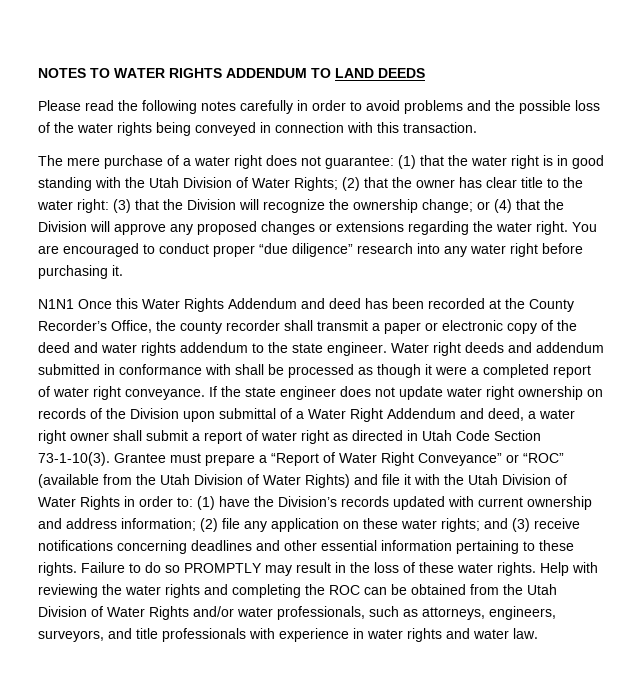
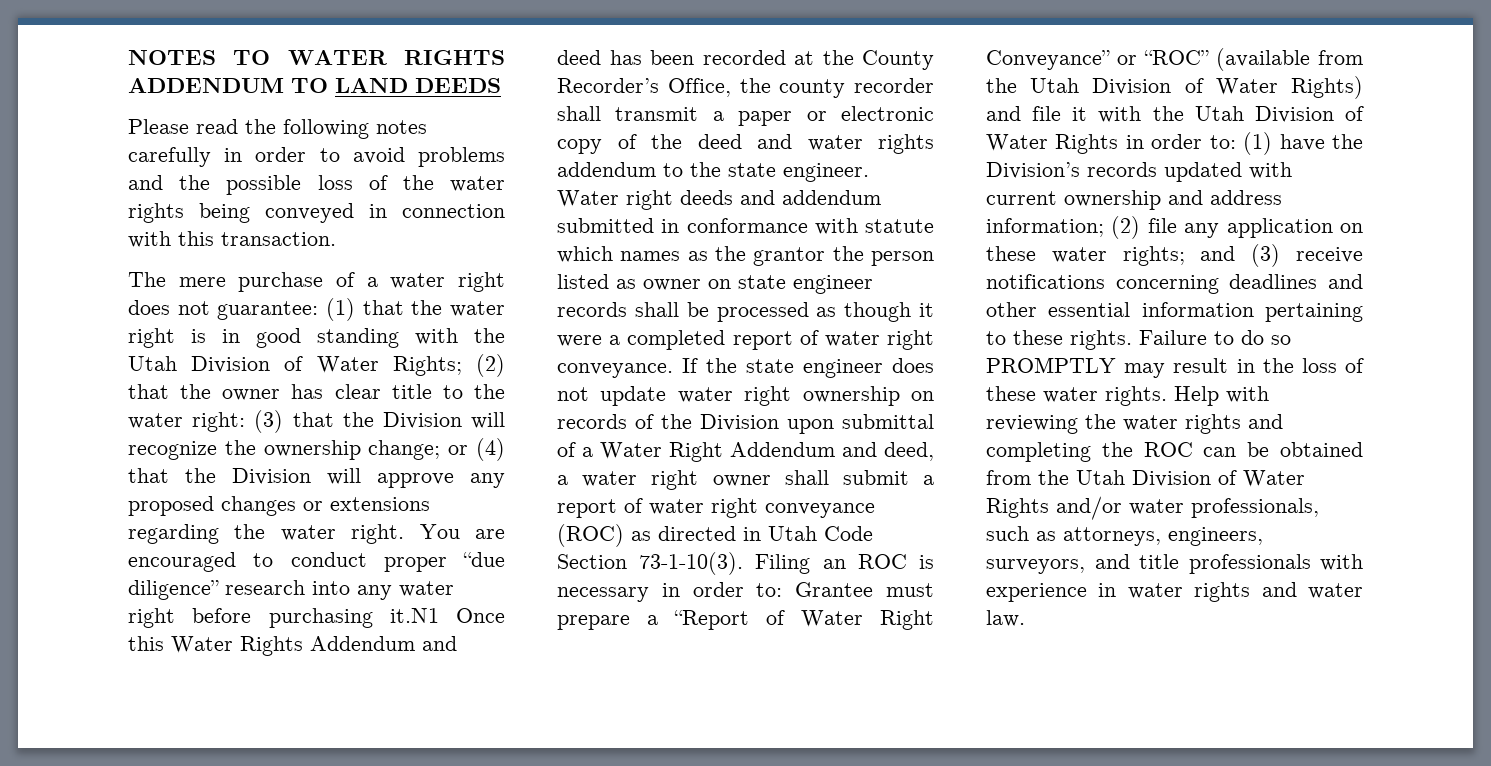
- You are encouraged to conduct proper “due diligence” research into any water right before purchasing it.
- N1N1 Once this Water Rights Addendum and deed has been recorded at the County Recorder’s Office, the county recorder shall transmit a paper or electronic copy of the deed and water rights addendum to the state engineer.
+ You are encouraged to conduct proper “due diligence” research into any water right before purchasing it.N1 Once this Water Rights Addendum and deed has been recorded at the County Recorder’s Office, the county recorder shall transmit a paper or electronic copy of the deed and water rights addendum to the state engineer.
- Water right deeds and addendum submitted in conformance with shall be processed as though it were a completed report of water right conveyance.
+ Water right deeds and addendum submitted in conformance with statute which names as the grantor the person listed as owner on state engineer records shall be processed as though it were a completed report of water right conveyance.
- If the state engineer does not update water right ownership on records of the Division upon submittal of a Water Right Addendum and deed, a water right owner shall submit a report of water right as directed in Utah Code Section 73-1-10(3).
+ If the state engineer does not update water right ownership on records of the Division upon submittal of a Water Right Addendum and deed, a water right owner shall submit a report of water right conveyance (ROC) as directed in Utah Code Section 73-1-10(3).
+ Filing an ROC is necessary in order to:

